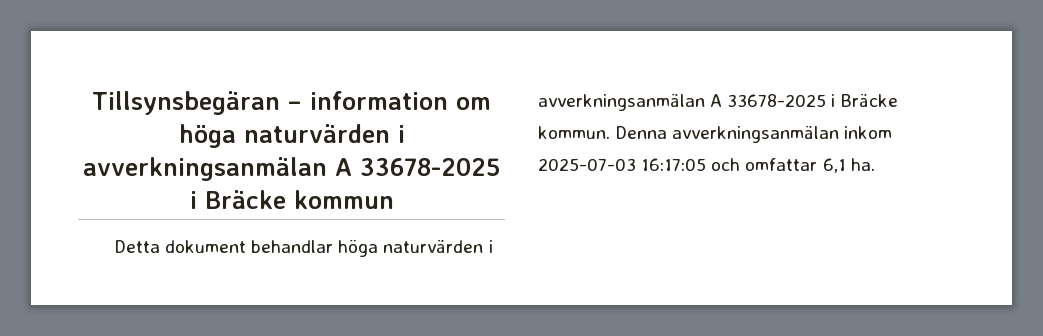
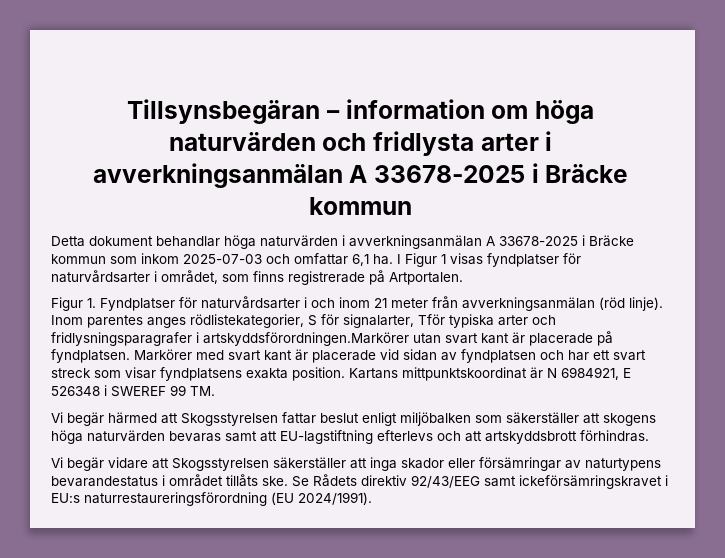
- Tillsynsbegäran – information om höga naturvärden i avverkningsanmälan A 33678-2025 i Bräcke kommun
+ Tillsynsbegäran – information om höga naturvärden och fridlysta arter i avverkningsanmälan A 33678-2025 i Bräcke kommun
- Detta dokument behandlar höga naturvärden i avverkningsanmälan A 33678-2025 i Bräcke kommun. Denna avverkningsanmälan inkom 2025-07-03 16:17:05 och omfattar 6,1 ha.
+ Detta dokument behandlar höga naturvärden i avverkningsanmälan A 33678-2025 i Bräcke kommun som inkom 2025-07-03 och omfattar 6,1 ha.
+ I Figur 1 visas fyndplatser för naturvårdsarter i området, som finns registrerade på Artportalen.
+ Figur 1. Fyndplatser för naturvårdsarter i och inom 21 meter från avverkningsanmälan (röd linje). Inom parentes anges rödlistekategorier, S för signalarter, Tför typiska arter och fridlysningsparagrafer i artskyddsförordningen.Markörer utan svart kant är placerade på fyndplatsen. Markörer med svart kant är placerade vid sidan av fyndplatsen och har ett svart streck som visar fyndplatsens exakta position. Kartans mittpunktskoordinat är N 6984921, E 526348 i SWEREF 99 TM.
+ Vi begär härmed att Skogsstyrelsen fattar beslut enligt miljöbalken som säkerställer att skogens höga naturvärden bevaras samt att EU-lagstiftning efterlevs och att artskyddsbrott förhindras.
+ Vi begär vidare att Skogsstyrelsen säkerställer att inga skador eller försämringar av naturtypens bevarandestatus i området tillåts ske. Se Rådets direktiv 92/43/EEG samt ickeförsämringskravet i EU:s naturrestaureringsförordning (EU 2024/1991).

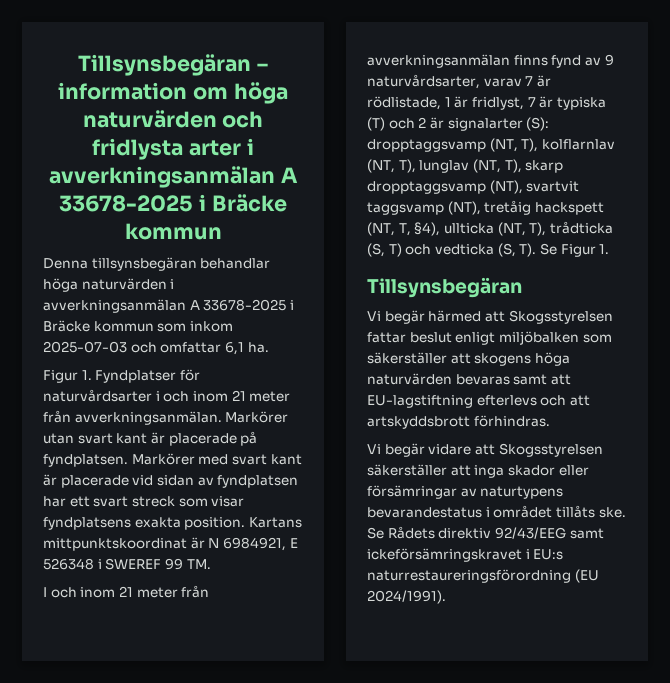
- Detta dokument behandlar höga naturvärden i avverkningsanmälan A 33678-2025 i Bräcke kommun som inkom 2025-07-03 och omfattar 6,1 ha. I Figur 1 visas fyndplatser för naturvårdsarter i området, som finns registrerade på Artportalen.
+ Denna tillsynsbegäran behandlar höga naturvärden i avverkningsanmälan A 33678-2025 i Bräcke kommun som inkom 2025-07-03 och omfattar 6,1 ha.
- Figur 1. Fyndplatser för naturvårdsarter i och inom 21 meter från avverkningsanmälan (röd linje). Inom parentes anges rödlistekategorier, S för signalarter, Tför typiska arter och fridlysningsparagrafer i artskyddsförordningen.Markörer utan svart kant är placerade på fyndplatsen.
+ Figur 1. Fyndplatser för naturvårdsarter i och inom 21 meter från avverkningsanmälan. Markörer utan svart kant är placerade på fyndplatsen.
- Markörer med svart kant är placerade vid sidan av fyndplatsen och har ett svart streck som visar fyndplatsens exakta position.
+ Markörer med svart kant är placerade vid sidan av fyndplatsen har ett svart streck som visar fyndplatsens exakta position.
+ I och inom 21 meter från avverkningsanmälan finns fynd av 9 naturvårdsarter, varav 7 är rödlistade, 1 är fridlyst, 7 är typiska (T) och 2 är signalarter (S): dropptaggsvamp (NT, T), kolflarnlav (NT, T), lunglav (NT, T), skarp dropptaggsvamp (NT), svartvit taggsvamp (NT), tretåig hackspett (NT, T, §4), ullticka (NT, T), trådticka (S, T) och vedticka (S, T). Se Figur 1.
+ Tillsynsbegäran

